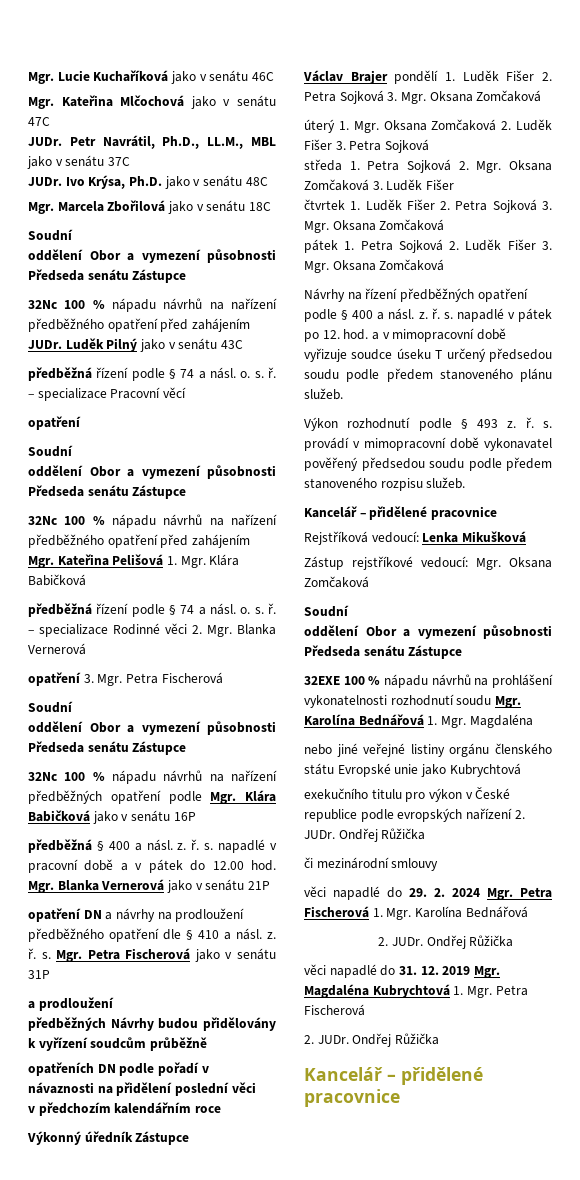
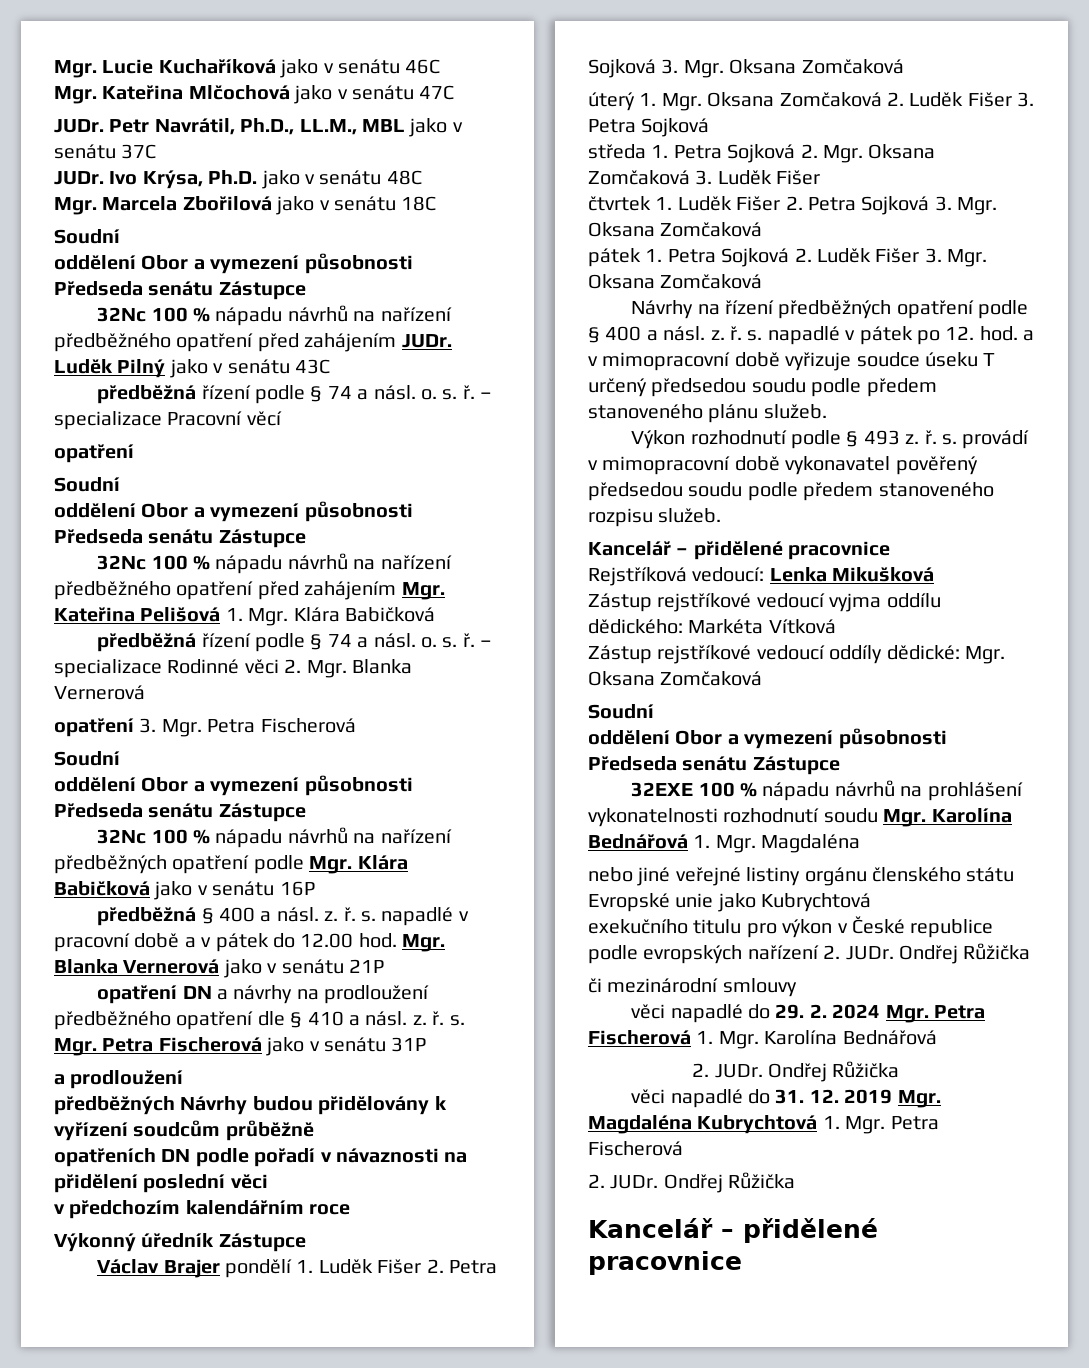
- Zástup rejstříkové vedoucí: Mgr. Oksana Zomčaková
+ Zástup rejstříkové vedoucí vyjma oddílu dědického: Markéta Vítková
+ Zástup rejstříkové vedoucí oddíly dědické: Mgr. Oksana Zomčaková

